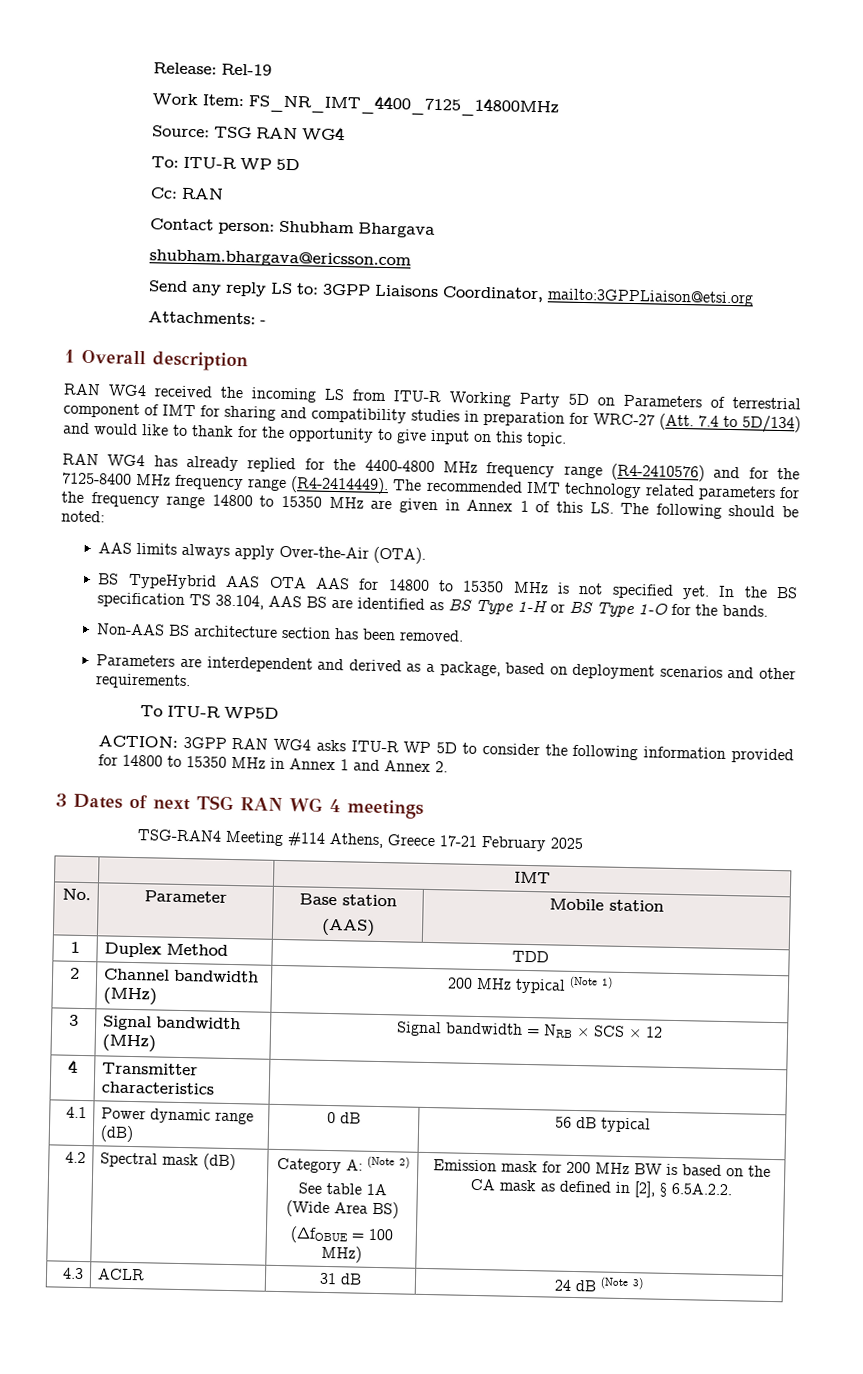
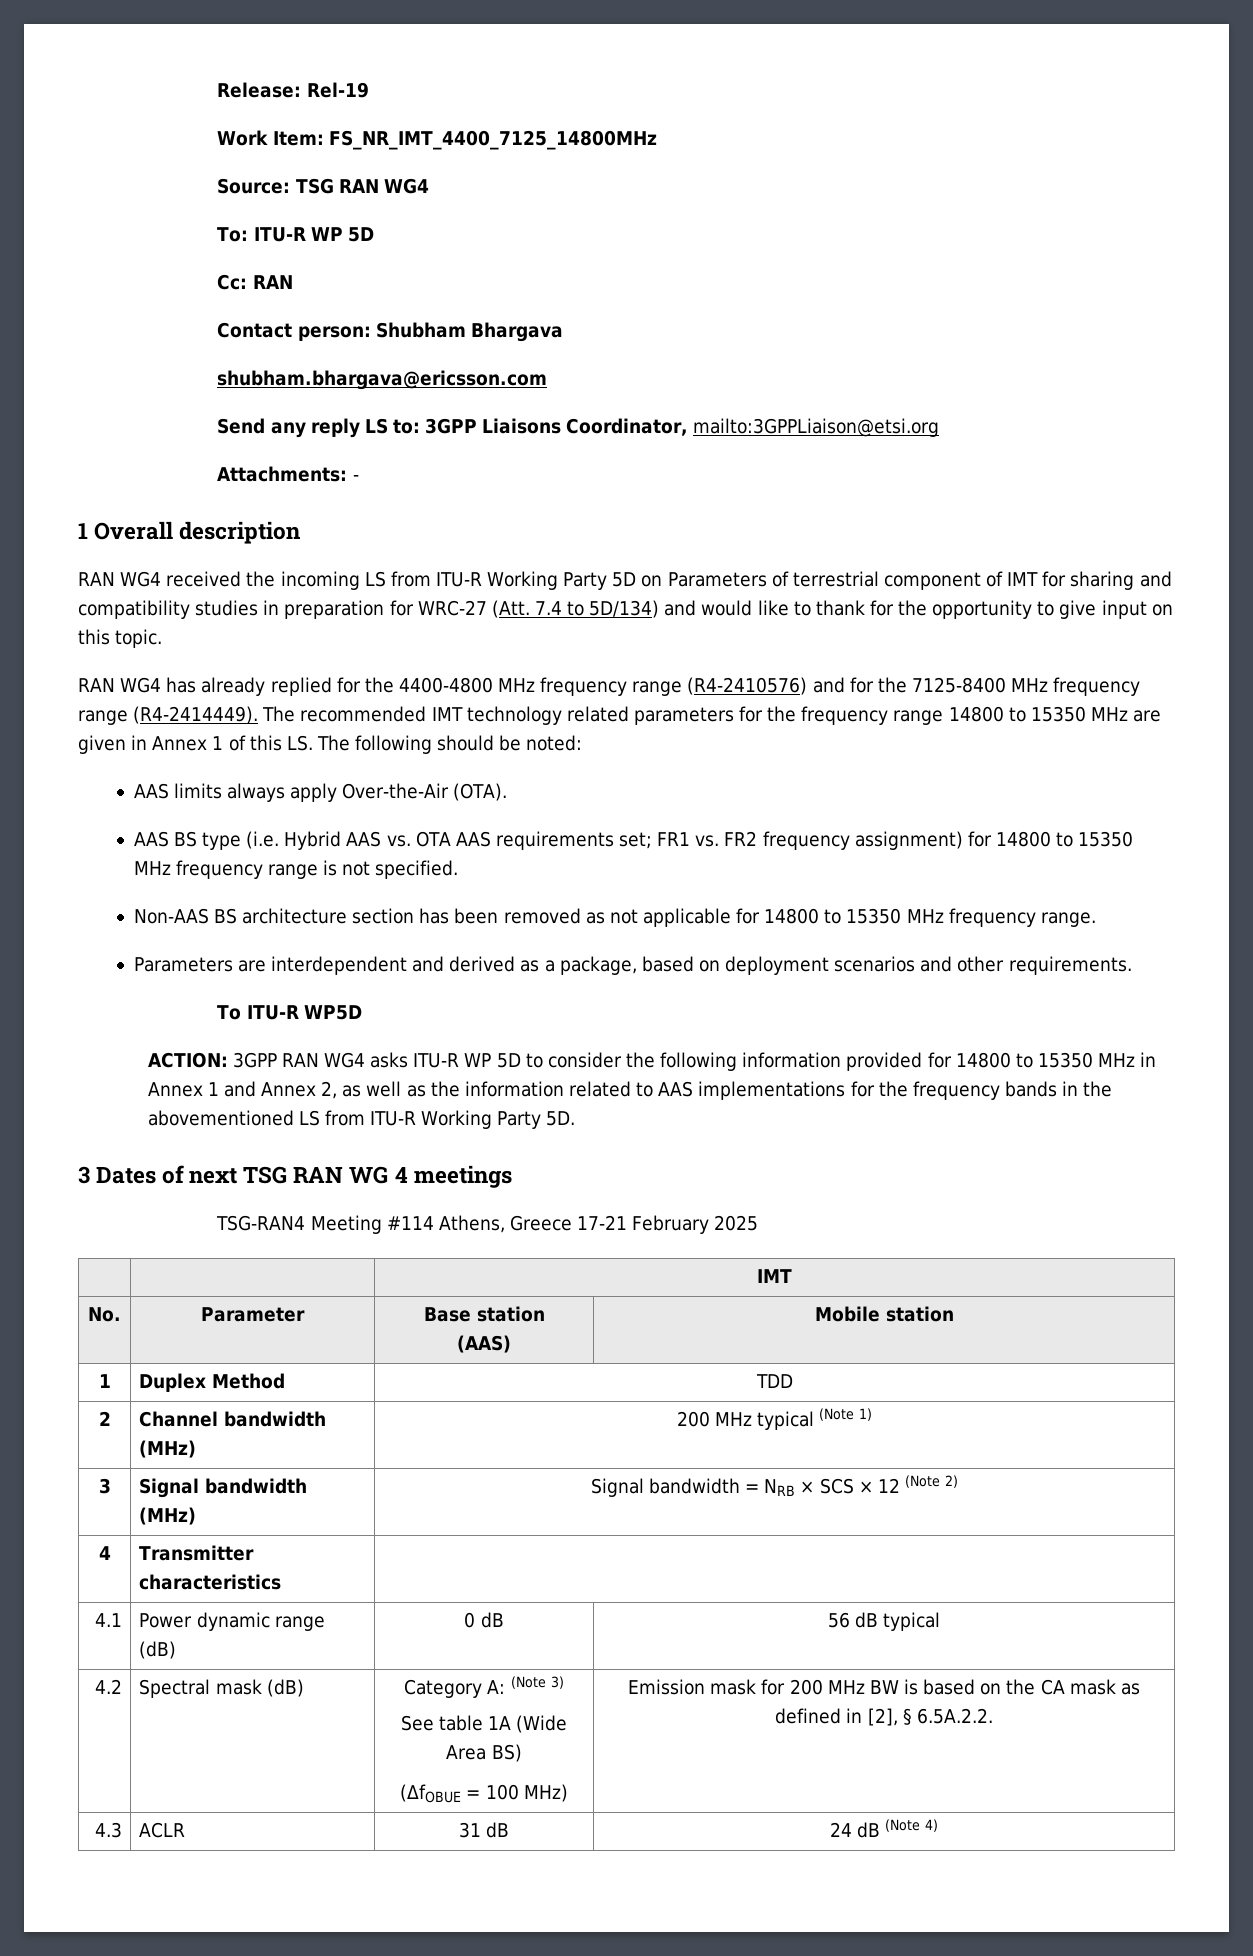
- BS TypeHybrid AAS OTA AAS for 14800 to 15350 MHz is not specified yet. In the BS specification TS 38.104, AAS BS are identified as BS Type 1-H or BS Type 1-O for the bands.
+ AAS BS type (i.e. Hybrid AAS vs. OTA AAS requirements set; FR1 vs. FR2 frequency assignment) for 14800 to 15350 MHz frequency range is not specified.
- Non-AAS BS architecture section has been removed.
+ Non-AAS BS architecture section has been removed as not applicable for 14800 to 15350 MHz frequency range.
- ACTION: 3GPP RAN WG4 asks ITU-R WP 5D to consider the following information provided for 14800 to 15350 MHz in Annex 1 and Annex 2.
+ ACTION: 3GPP RAN WG4 asks ITU-R WP 5D to consider the following information provided for 14800 to 15350 MHz in Annex 1 and Annex 2, as well as the information related to AAS implementations for the frequency bands in the abovementioned LS from ITU-R Working Party 5D.
- 3 | Signal bandwidth (MHz) | Signal bandwidth = NRB × SCS × 12
+ 3 | Signal bandwidth (MHz) | Signal bandwidth = NRB × SCS × 12 (Note 2)
- 4.2 | Spectral mask (dB) | Category A: (Note 2)
+ 4.2 | Spectral mask (dB) | Category A: (Note 3)
- 4.3 | ACLR | 31 dB | 24 dB (Note 3)
+ 4.3 | ACLR | 31 dB | 24 dB (Note 4)

